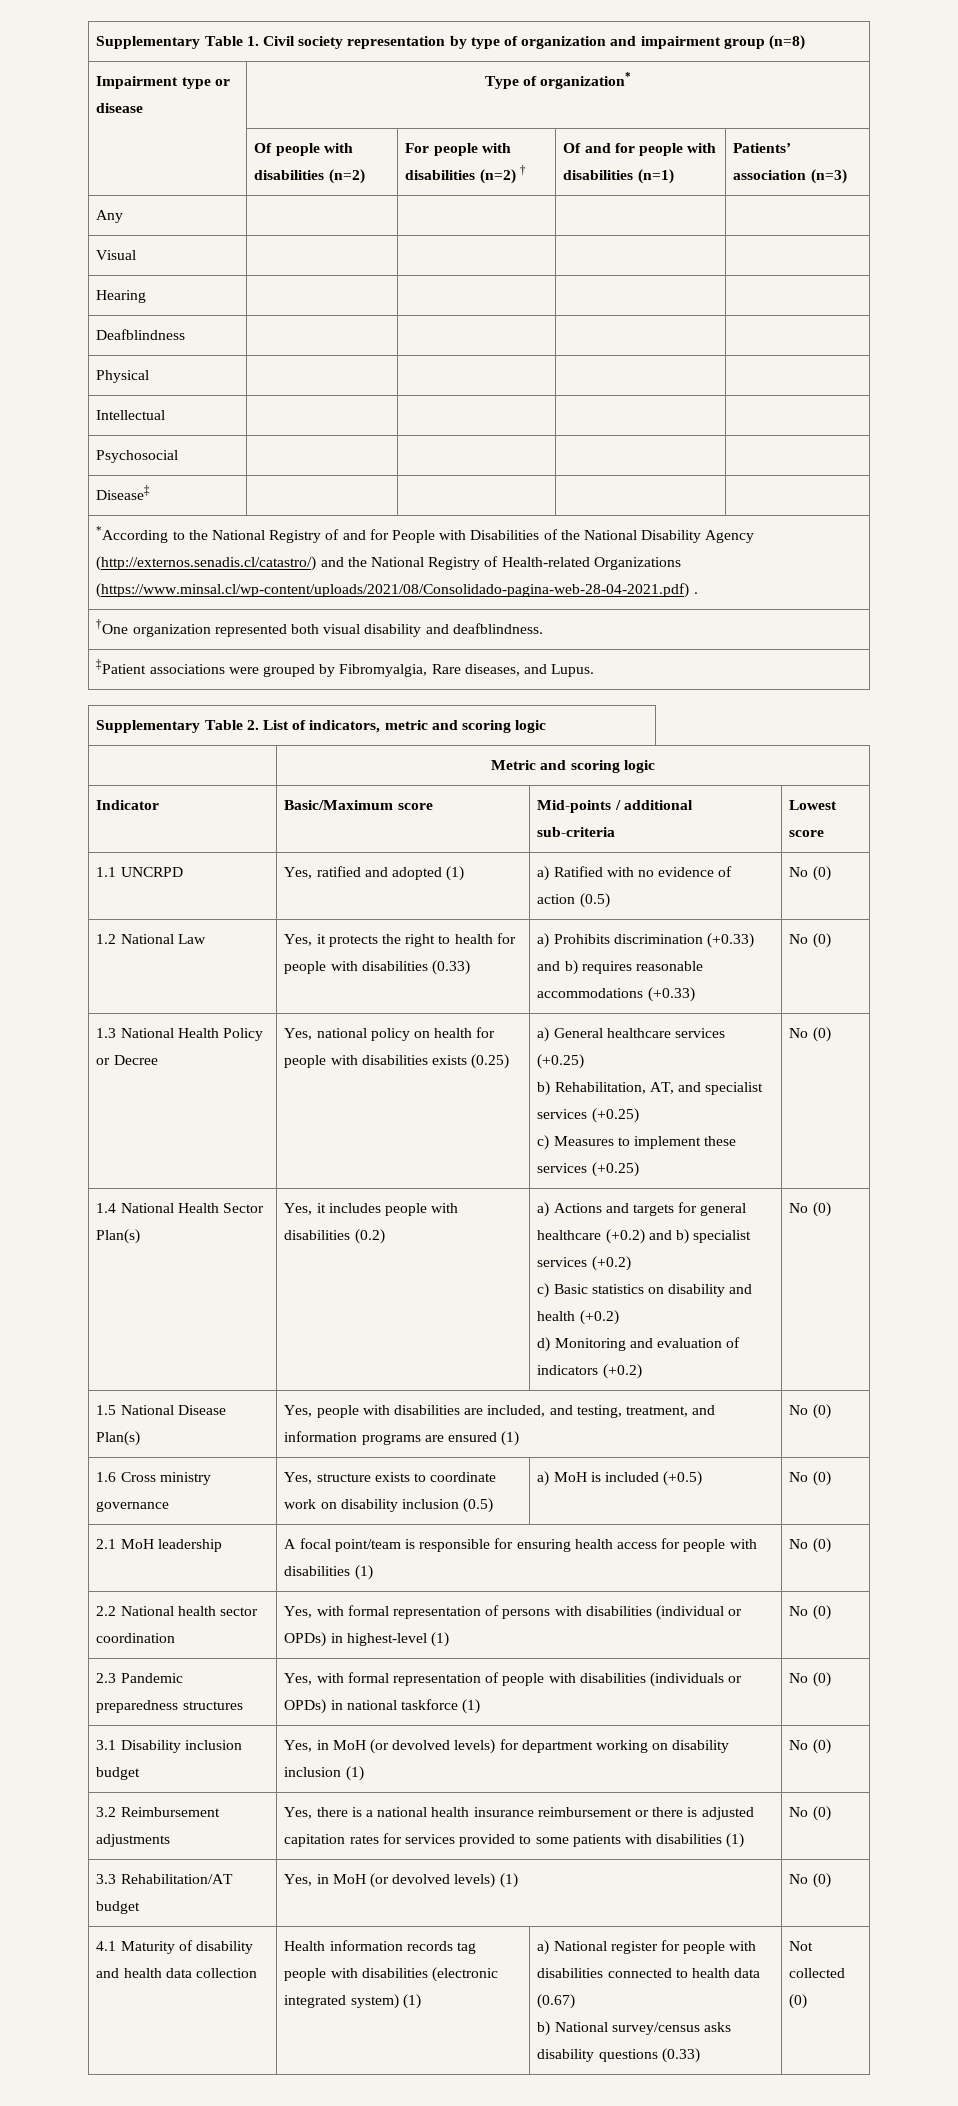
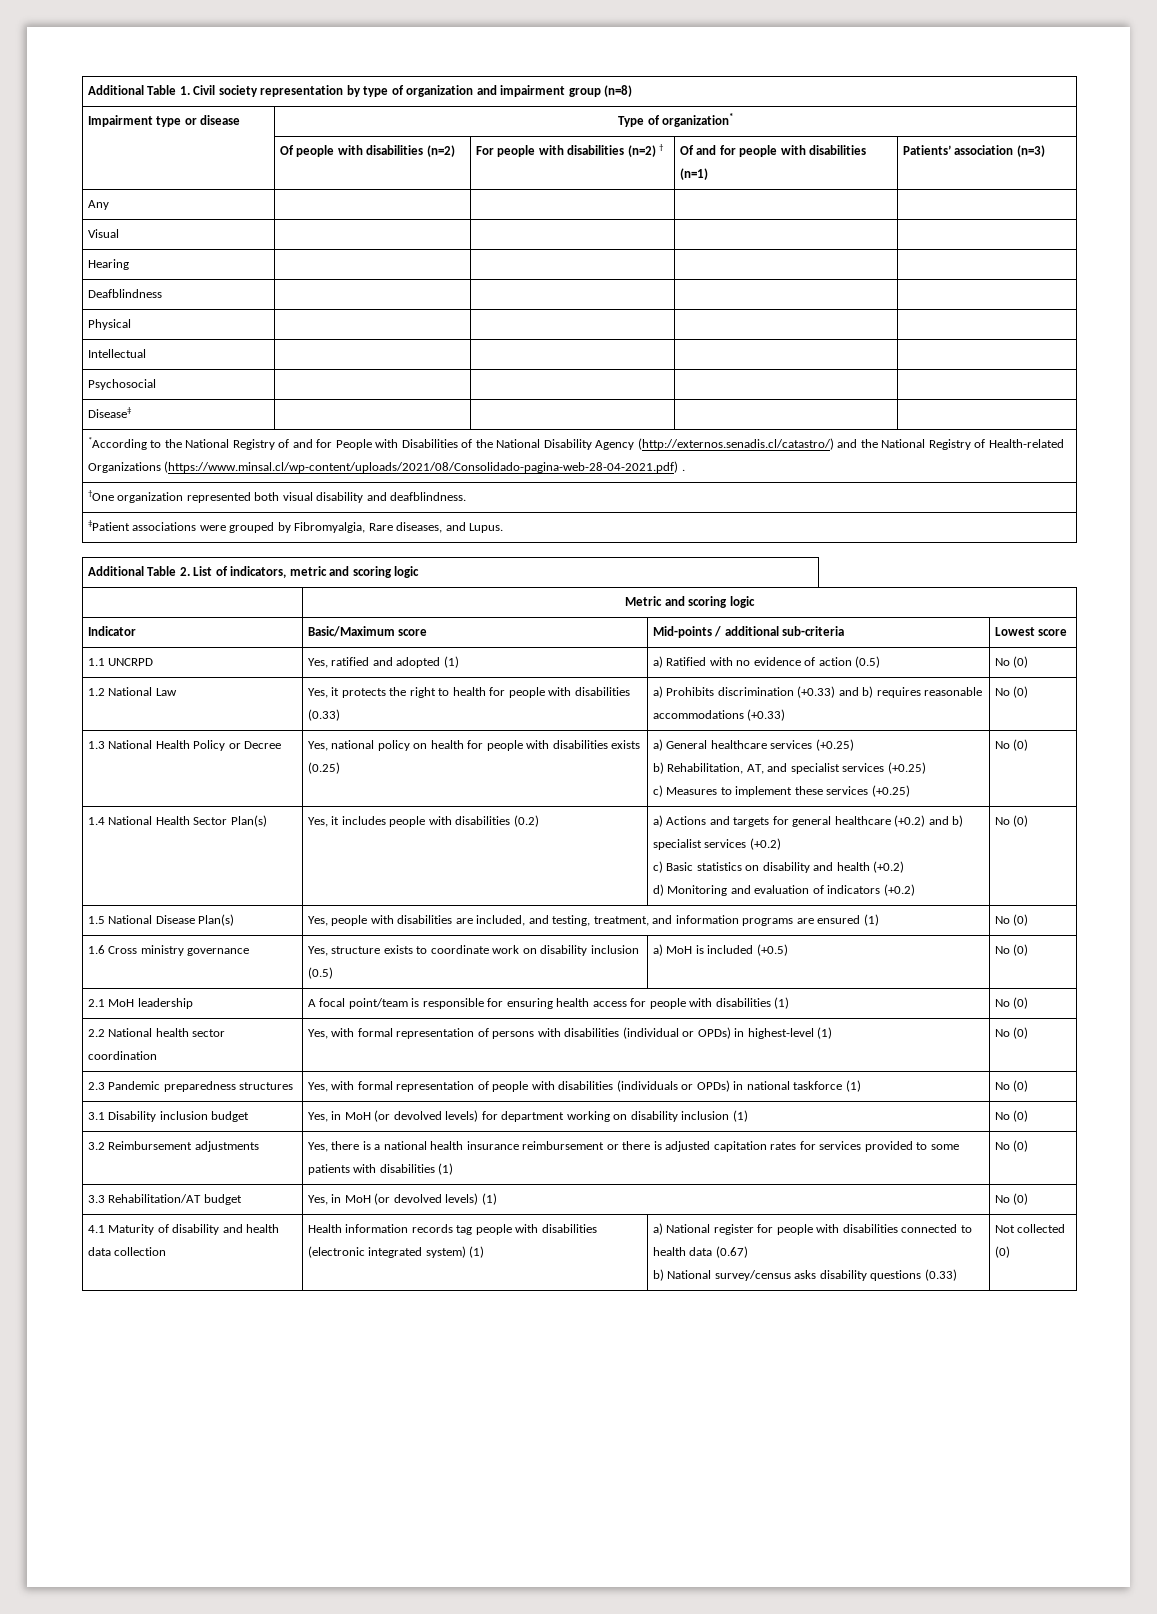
- Supplementary Table 1. Civil society representation by type of organization and impairment group (n=8)
+ Additional Table 1. Civil society representation by type of organization and impairment group (n=8)
- Supplementary Table 2. List of indicators, metric and scoring logic
+ Additional Table 2. List of indicators, metric and scoring logic

